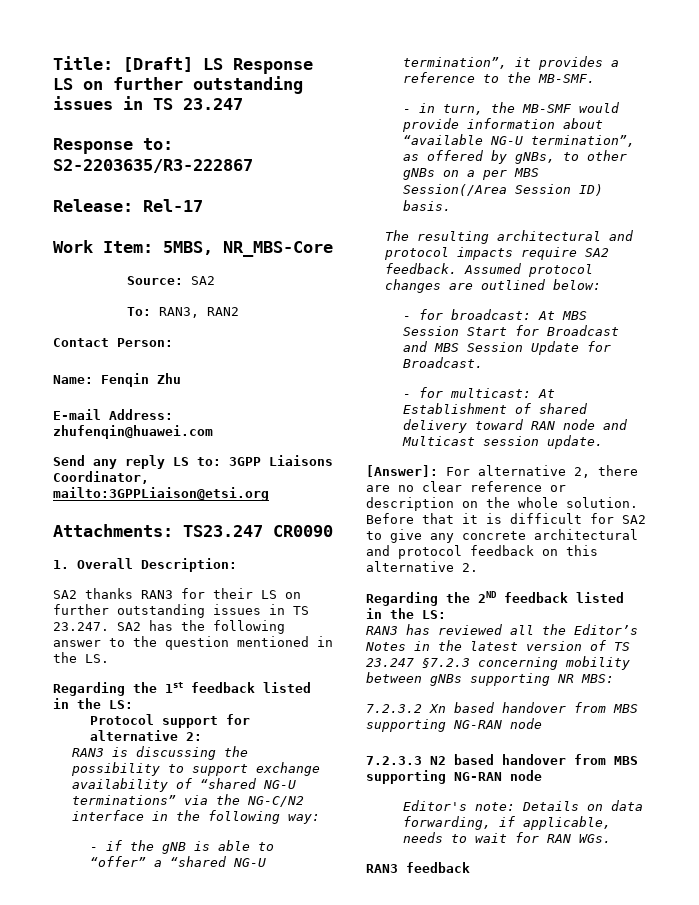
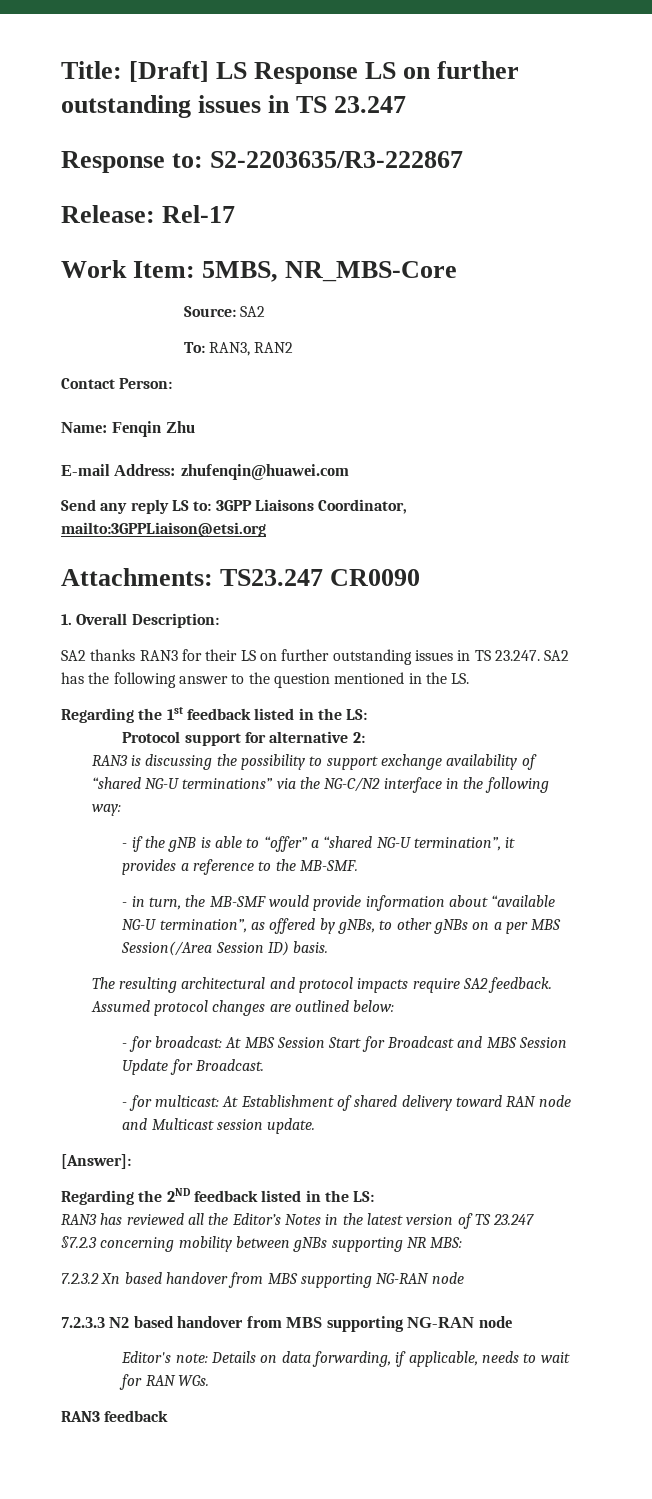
- [Answer]: For alternative 2, there are no clear reference or description on the whole solution. Before that it is difficult for SA2 to give any concrete architectural and protocol feedback on this alternative 2.
+ [Answer]:

